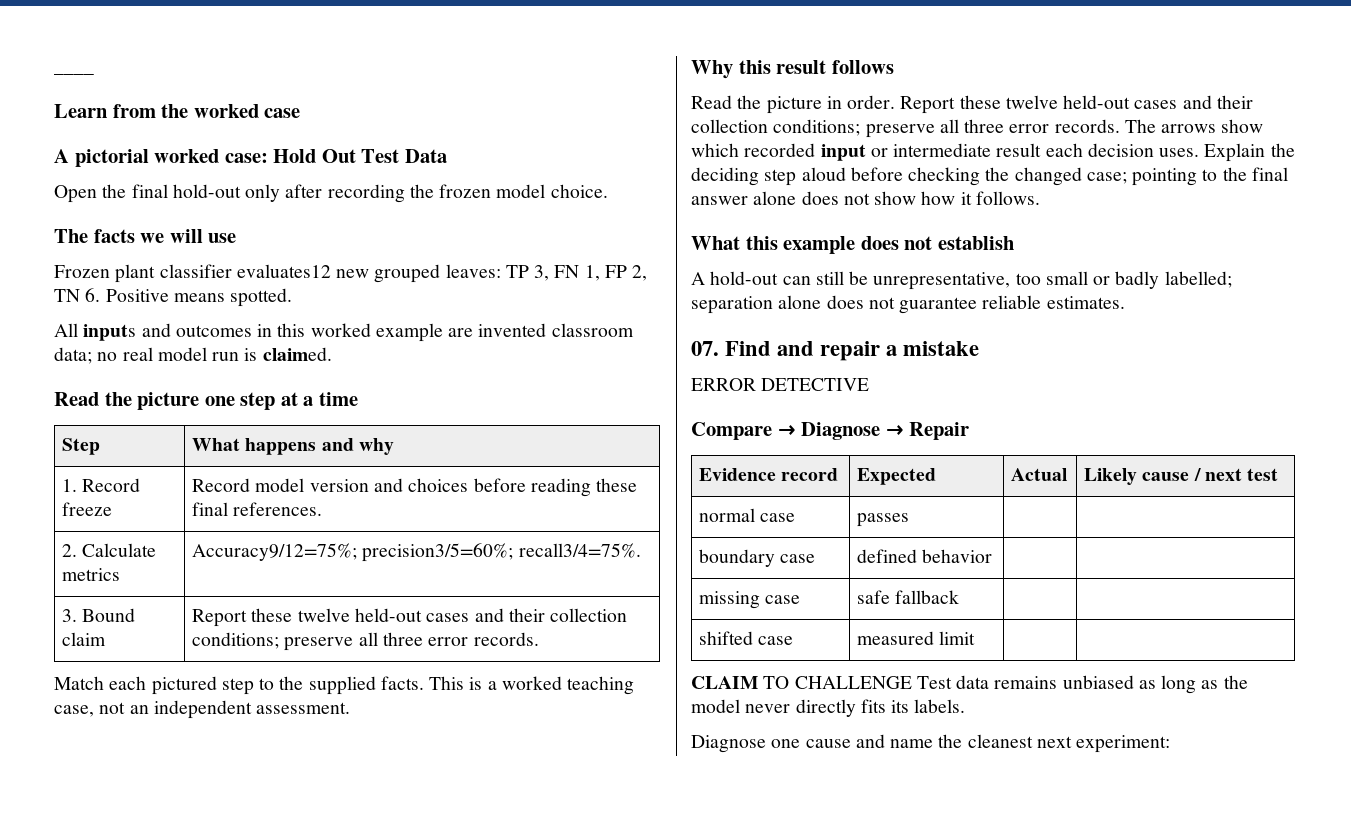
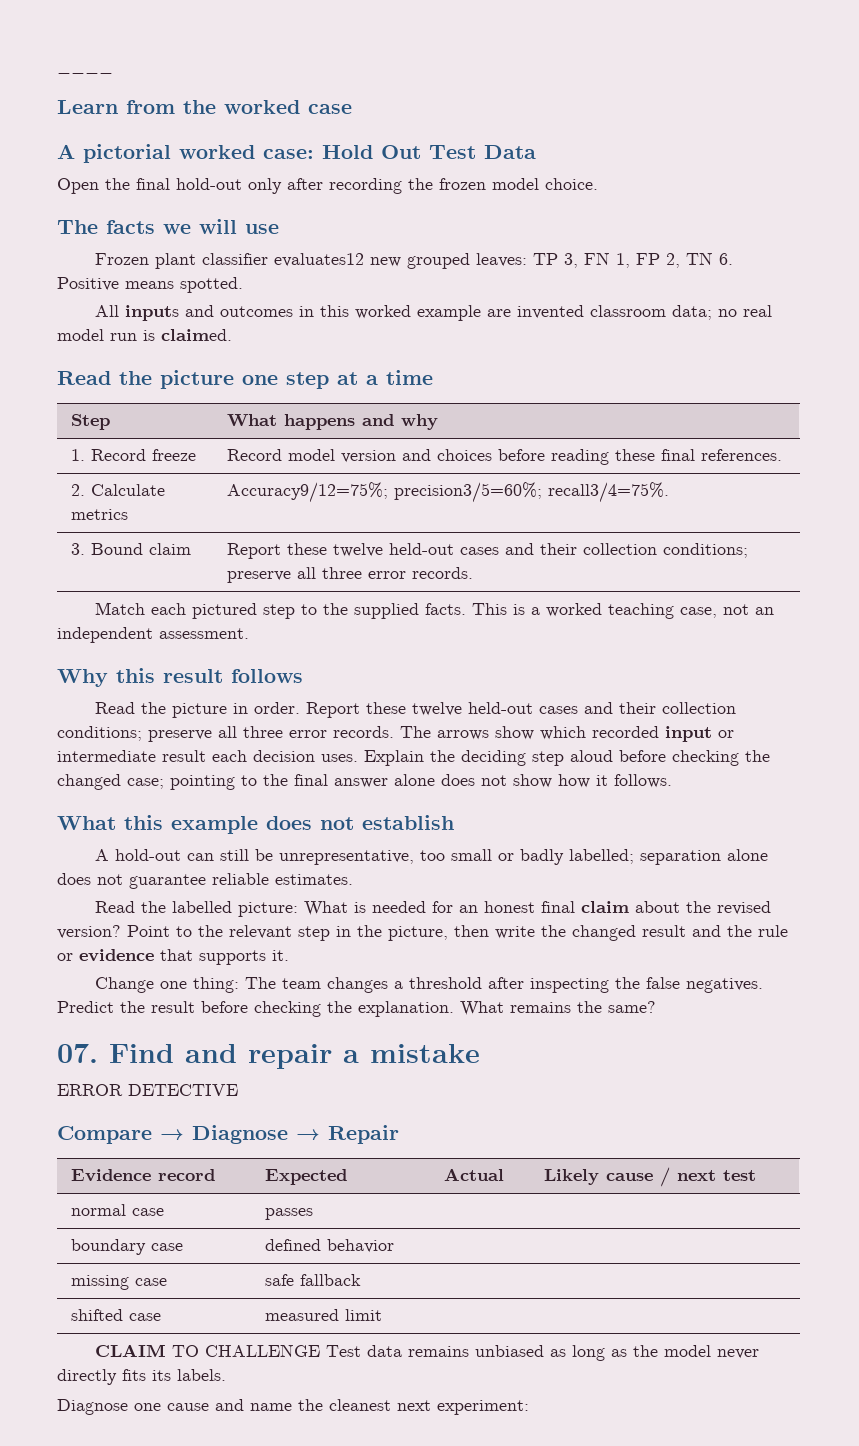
+ Read the labelled picture: What is needed for an honest final claim about the revised version? Point to the relevant step in the picture, then write the changed result and the rule or evidence that supports it.
+ Change one thing: The team changes a threshold after inspecting the false negatives. Predict the result before checking the explanation. What remains the same?

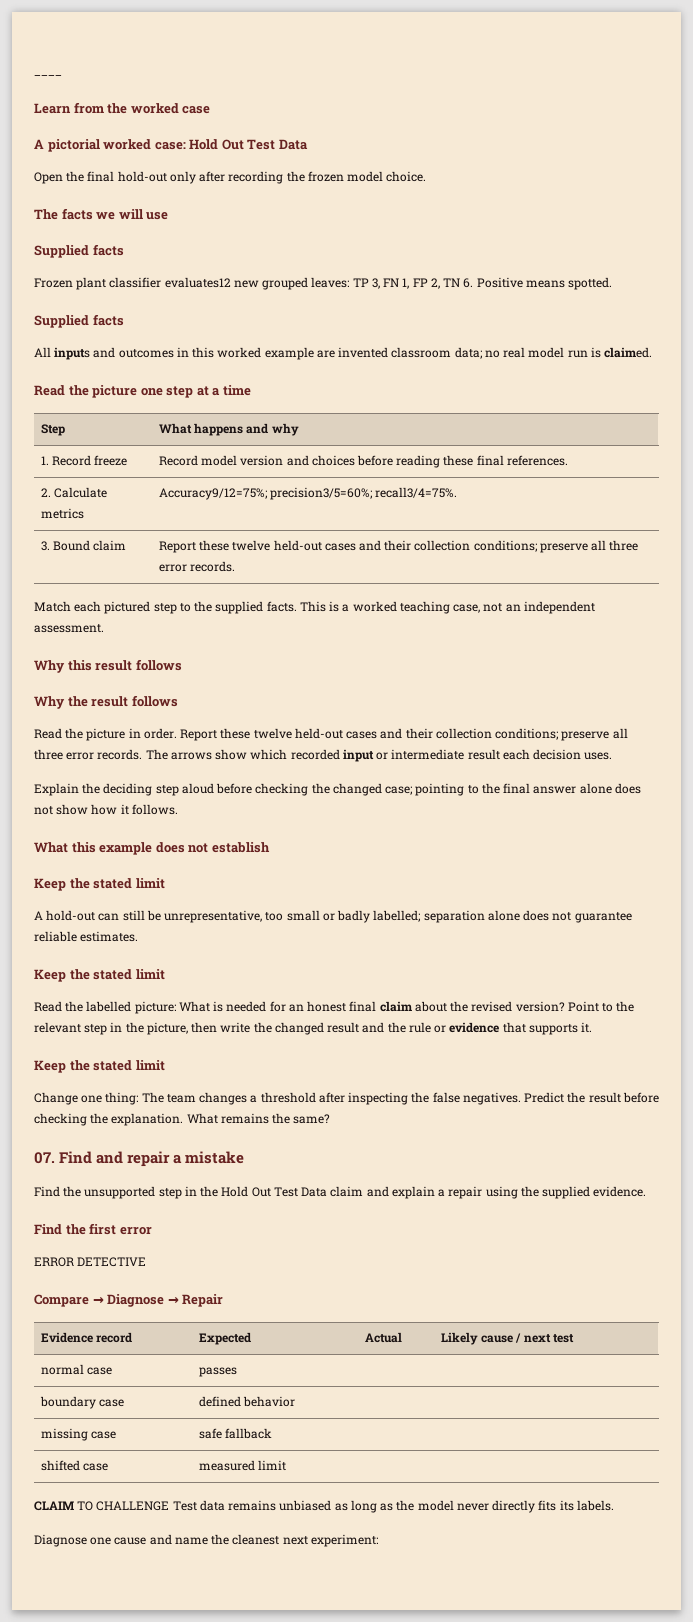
  The facts we will use
+ Supplied facts
  Frozen plant classifier evaluates12 new grouped leaves: TP 3, FN 1, FP 2, TN 6. Positive means spotted.
+ Supplied facts
+ Why the result follows
- The arrows show which recorded input or intermediate result each decision uses. Explain the deciding step aloud before checking the changed case; pointing to the final answer alone does not show how it follows.
+ The arrows show which recorded input or intermediate result each decision uses.
+ Explain the deciding step aloud before checking the changed case; pointing to the final answer alone does not show how it follows.
  What this example does not establish
+ Keep the stated limit
  A hold-out can still be unrepresentative, too small or badly labelled; separation alone does not guarantee reliable estimates.
+ Keep the stated limit
  Point to the relevant step in the picture, then write the changed result and the rule or evidence that supports it.
+ Keep the stated limit
+ Find the unsupported step in the Hold Out Test Data claim and explain a repair using the supplied evidence.
+ Find the first error

